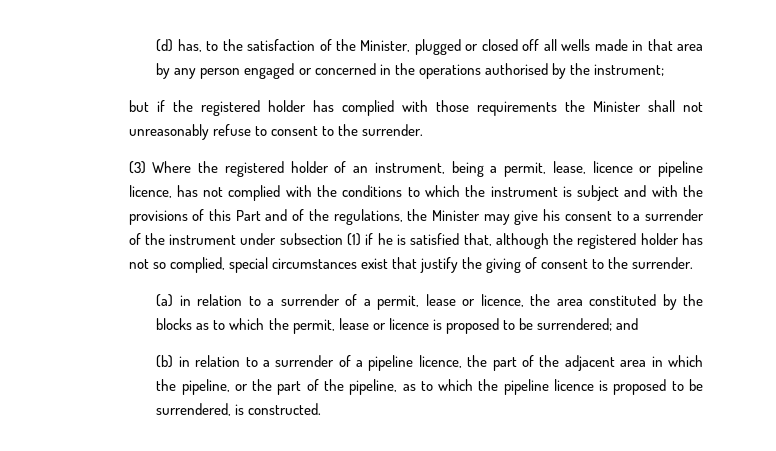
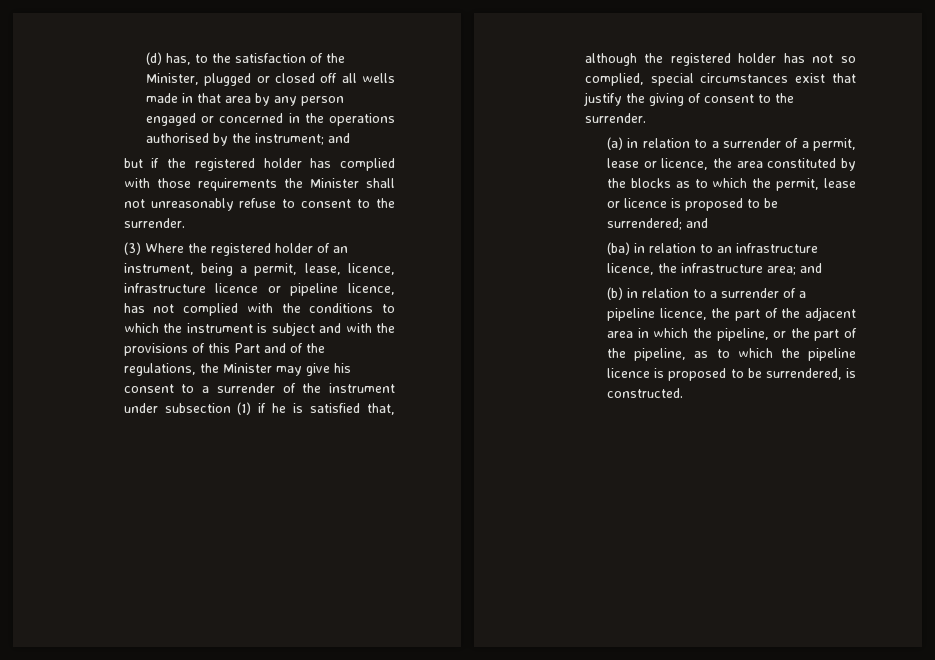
- (d) has, to the satisfaction of the Minister, plugged or closed off all wells made in that area by any person engaged or concerned in the operations authorised by the instrument;
+ (d) has, to the satisfaction of the Minister, plugged or closed off all wells made in that area by any person engaged or concerned in the operations authorised by the instrument; and
- (3) Where the registered holder of an instrument, being a permit, lease, licence or pipeline licence, has not complied with the conditions to which the instrument is subject and with the provisions of this Part and of the regulations, the Minister may give his consent to a surrender of the instrument under subsection (1) if he is satisfied that, although the registered holder has not so complied, special circumstances exist that justify the giving of consent to the surrender.
+ (3) Where the registered holder of an instrument, being a permit, lease, licence, infrastructure licence or pipeline licence, has not complied with the conditions to which the instrument is subject and with the provisions of this Part and of the regulations, the Minister may give his consent to a surrender of the instrument under subsection (1) if he is satisfied that, although the registered holder has not so complied, special circumstances exist that justify the giving of consent to the surrender.
+ (ba) in relation to an infrastructure licence, the infrastructure area; and

